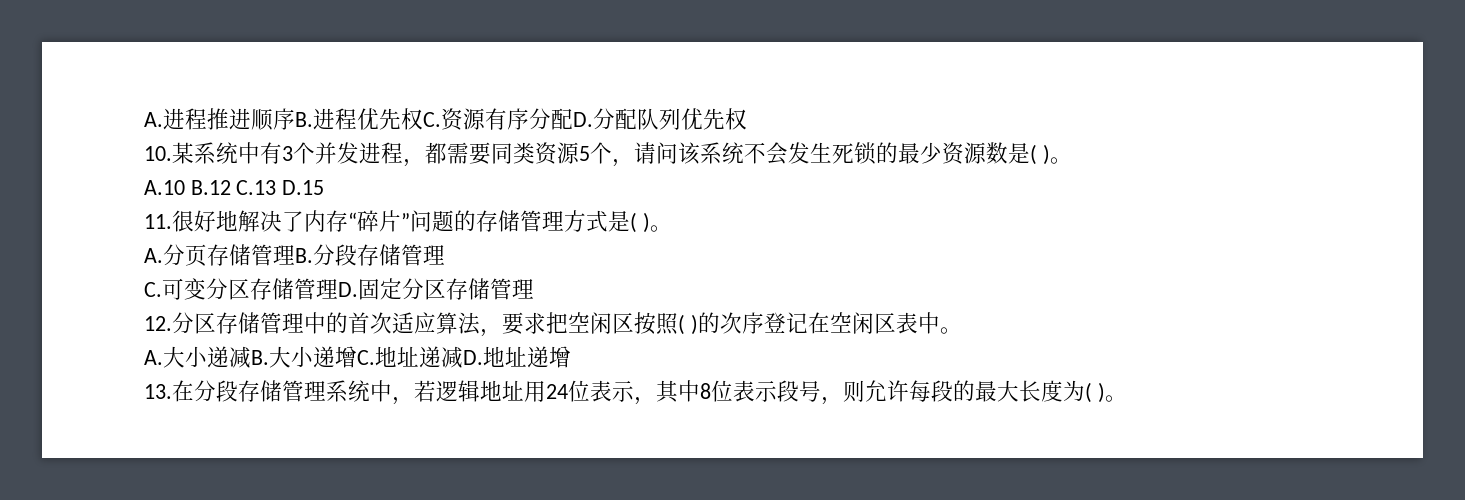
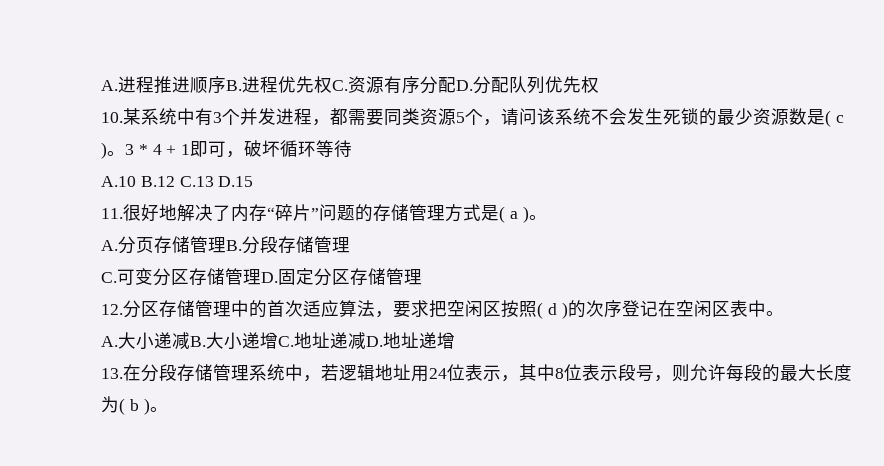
- 10.某系统中有3个并发进程，都需要同类资源5个，请问该系统不会发生死锁的最少资源数是( )。
+ 10.某系统中有3个并发进程，都需要同类资源5个，请问该系统不会发生死锁的最少资源数是( c )。3 * 4 + 1即可，破坏循环等待
- 11.很好地解决了内存“碎片”问题的存储管理方式是( )。
+ 11.很好地解决了内存“碎片”问题的存储管理方式是( a )。
- 12.分区存储管理中的首次适应算法，要求把空闲区按照( )的次序登记在空闲区表中。
+ 12.分区存储管理中的首次适应算法，要求把空闲区按照( d )的次序登记在空闲区表中。
- 13.在分段存储管理系统中，若逻辑地址用24位表示，其中8位表示段号，则允许每段的最大长度为( )。
+ 13.在分段存储管理系统中，若逻辑地址用24位表示，其中8位表示段号，则允许每段的最大长度为( b )。

